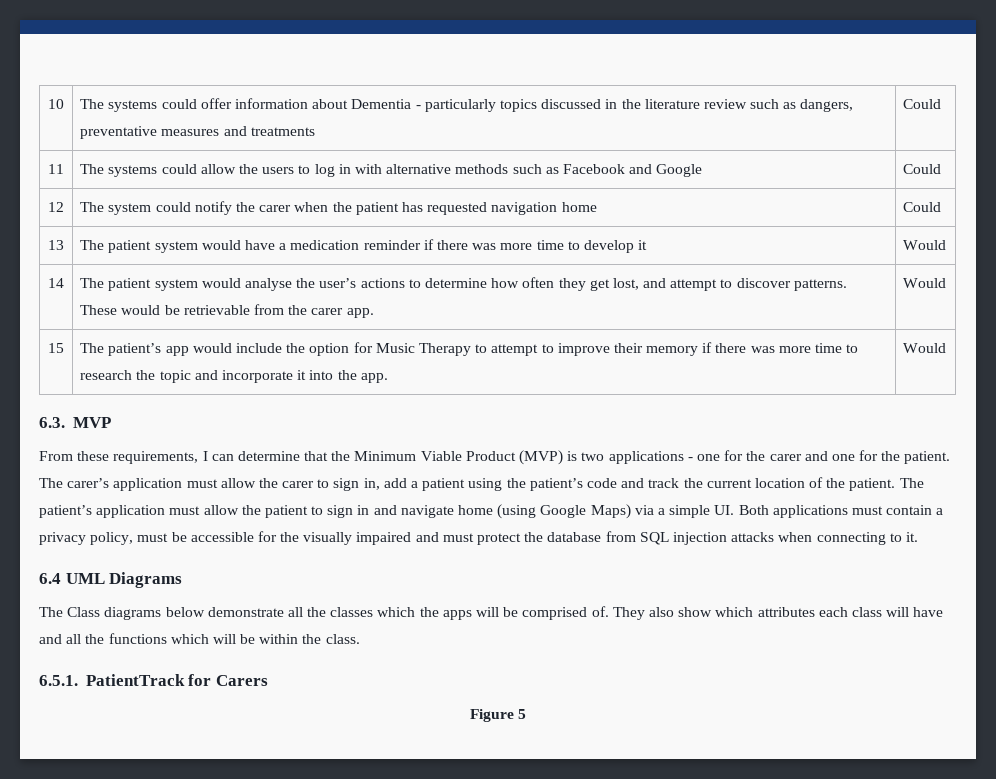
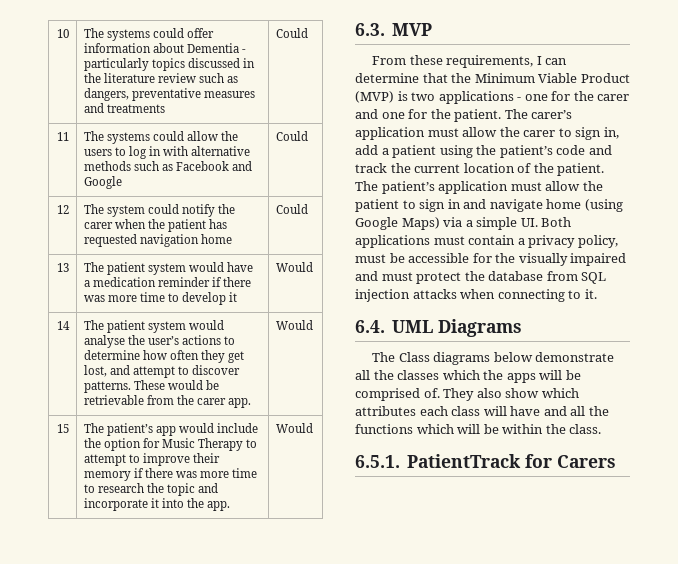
- 6.4 UML Diagrams
+ 6.4. UML Diagrams
- Figure 5

